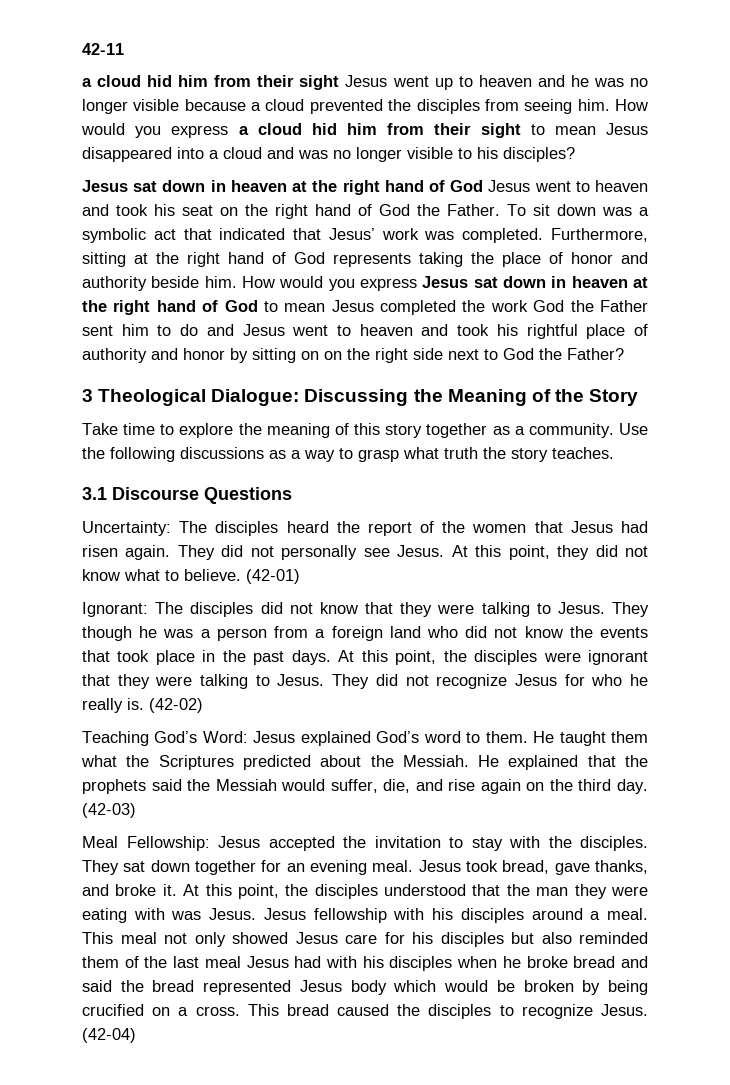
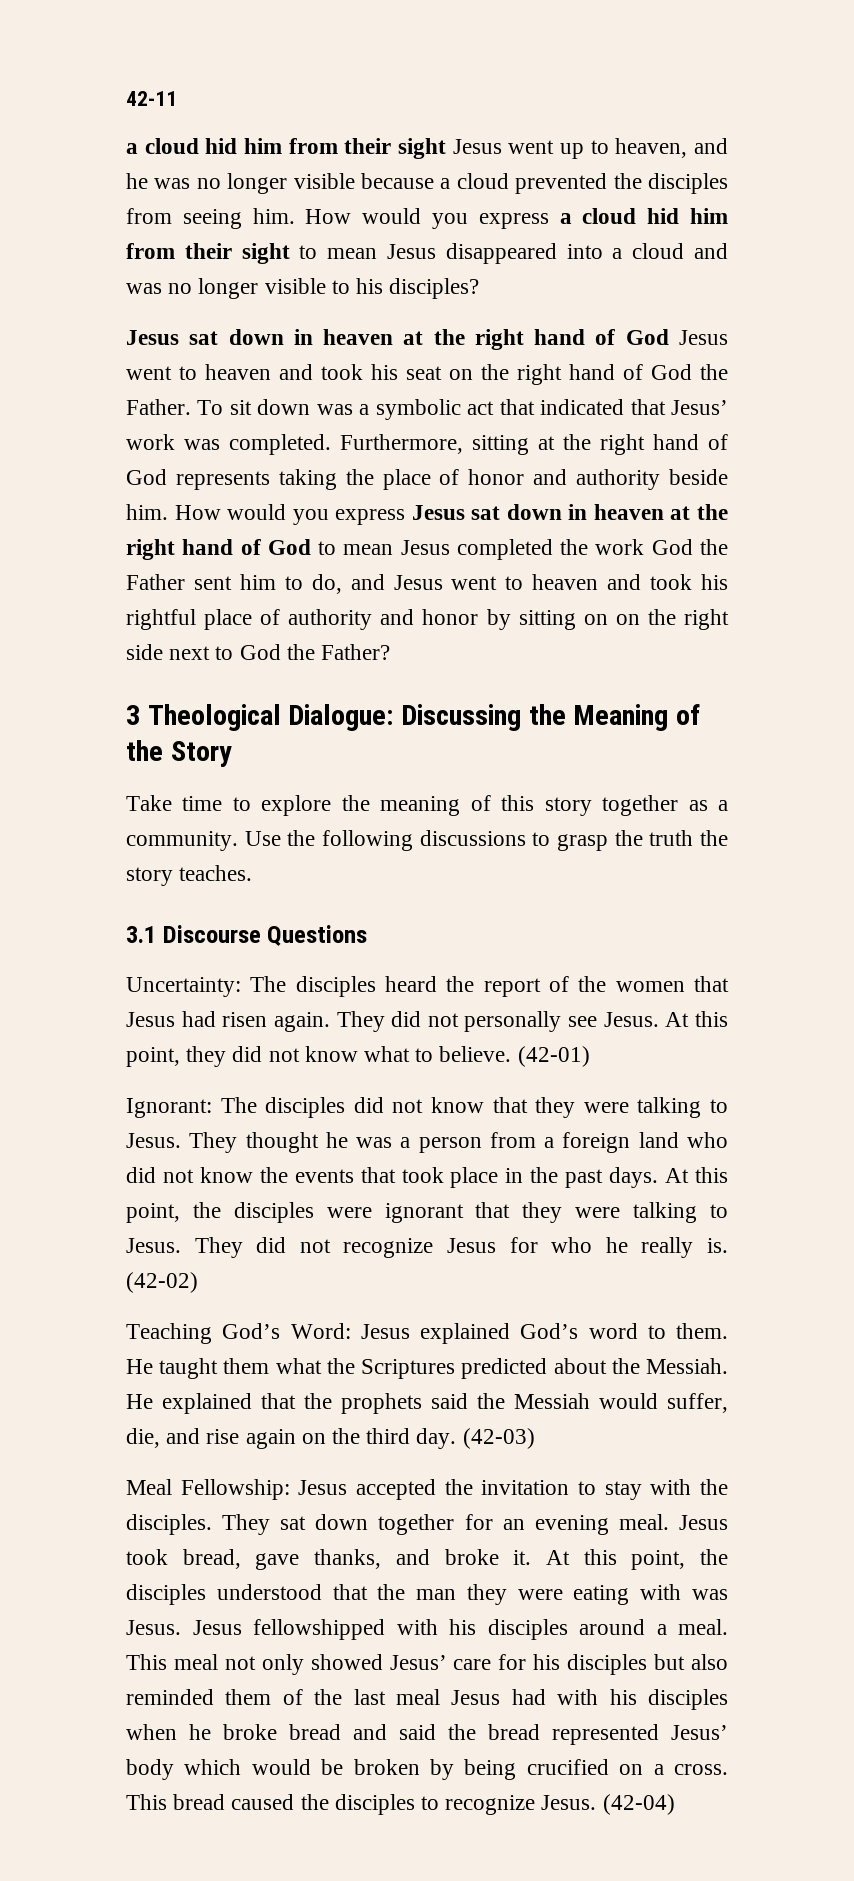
- a cloud hid him from their sight Jesus went up to heaven and he was no longer visible because a cloud prevented the disciples from seeing him.
+ a cloud hid him from their sight Jesus went up to heaven, and he was no longer visible because a cloud prevented the disciples from seeing him.
- How would you express Jesus sat down in heaven at the right hand of God to mean Jesus completed the work God the Father sent him to do and Jesus went to heaven and took his rightful place of authority and honor by sitting on on the right side next to God the Father?
+ How would you express Jesus sat down in heaven at the right hand of God to mean Jesus completed the work God the Father sent him to do, and Jesus went to heaven and took his rightful place of authority and honor by sitting on on the right side next to God the Father?
- Use the following discussions as a way to grasp what truth the story teaches.
+ Use the following discussions to grasp the truth the story teaches.
- They though he was a person from a foreign land who did not know the events that took place in the past days.
+ They thought he was a person from a foreign land who did not know the events that took place in the past days.
- Jesus fellowship with his disciples around a meal.
+ Jesus fellowshipped with his disciples around a meal.
- This meal not only showed Jesus care for his disciples but also reminded them of the last meal Jesus had with his disciples when he broke bread and said the bread represented Jesus body which would be broken by being crucified on a cross.
+ This meal not only showed Jesus’ care for his disciples but also reminded them of the last meal Jesus had with his disciples when he broke bread and said the bread represented Jesus’ body which would be broken by being crucified on a cross.

